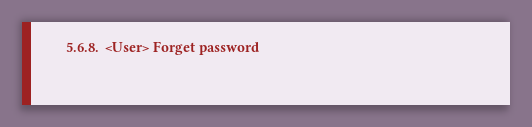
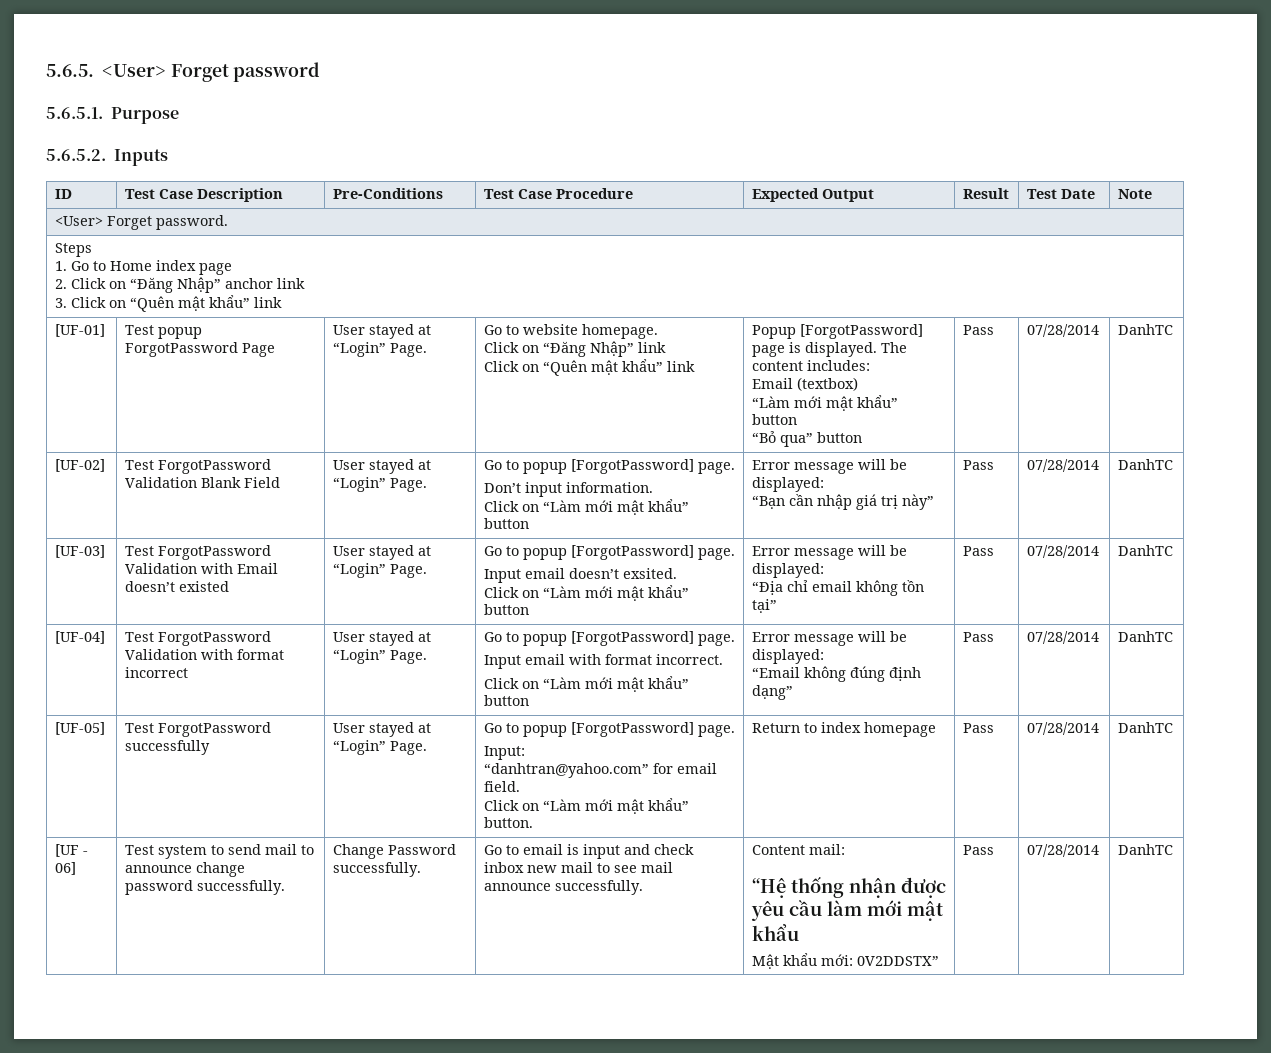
- 5.6.8. <User> Forget password
+ 5.6.5. <User> Forget password
+ 5.6.5.1. Purpose
+ 5.6.5.2. Inputs
+ ID | Test Case Description | Pre-Conditions | Test Case Procedure | Expected Output | Result | Test Date | Note
+ <User> Forget password.
+ Steps
+ 1. Go to Home index page
+ 2. Click on “Đăng Nhập” anchor link
+ 3. Click on “Quên mật khẩu” link
+ [UF-01] | Test popup ForgotPassword Page | User stayed at “Login” Page. | Go to website homepage.
+ Click on “Đăng Nhập” link
+ Click on “Quên mật khẩu” link | Popup [ForgotPassword] page is displayed. The content includes:
+ Email (textbox)
+ “Làm mới mật khẩu” button
+ “Bỏ qua” button | Pass | 07/28/2014 | DanhTC
+ [UF-02] | Test ForgotPassword Validation Blank Field | User stayed at “Login” Page. | Go to popup [ForgotPassword] page.
+ Don’t input information.
+ Click on “Làm mới mật khẩu” button | Error message will be displayed:
+ “Bạn cần nhập giá trị này” | Pass | 07/28/2014 | DanhTC
+ [UF-03] | Test ForgotPassword Validation with Email doesn’t existed | User stayed at “Login” Page. | Go to popup [ForgotPassword] page.
+ Input email doesn’t exsited.
+ Click on “Làm mới mật khẩu” button | Error message will be displayed:
+ “Địa chỉ email không tồn tại” | Pass | 07/28/2014 | DanhTC
+ [UF-04] | Test ForgotPassword Validation with format incorrect | User stayed at “Login” Page. | Go to popup [ForgotPassword] page.
+ Input email with format incorrect.
+ Click on “Làm mới mật khẩu” button | Error message will be displayed:
+ “Email không đúng định dạng” | Pass | 07/28/2014 | DanhTC
+ [UF-05] | Test ForgotPassword successfully | User stayed at “Login” Page. | Go to popup [ForgotPassword] page.
+ Input:
+ “danhtran@yahoo.com” for email field.
+ Click on “Làm mới mật khẩu” button. | Return to index homepage | Pass | 07/28/2014 | DanhTC
+ [UF - 06] | Test system to send mail to announce change password successfully. | Change Password successfully. | Go to email is input and check inbox new mail to see mail announce successfully. | Content mail:
+ “Hệ thống nhận được yêu cầu làm mới mật khẩu
+ Mật khẩu mới: 0V2DDSTX” | Pass | 07/28/2014 | DanhTC

